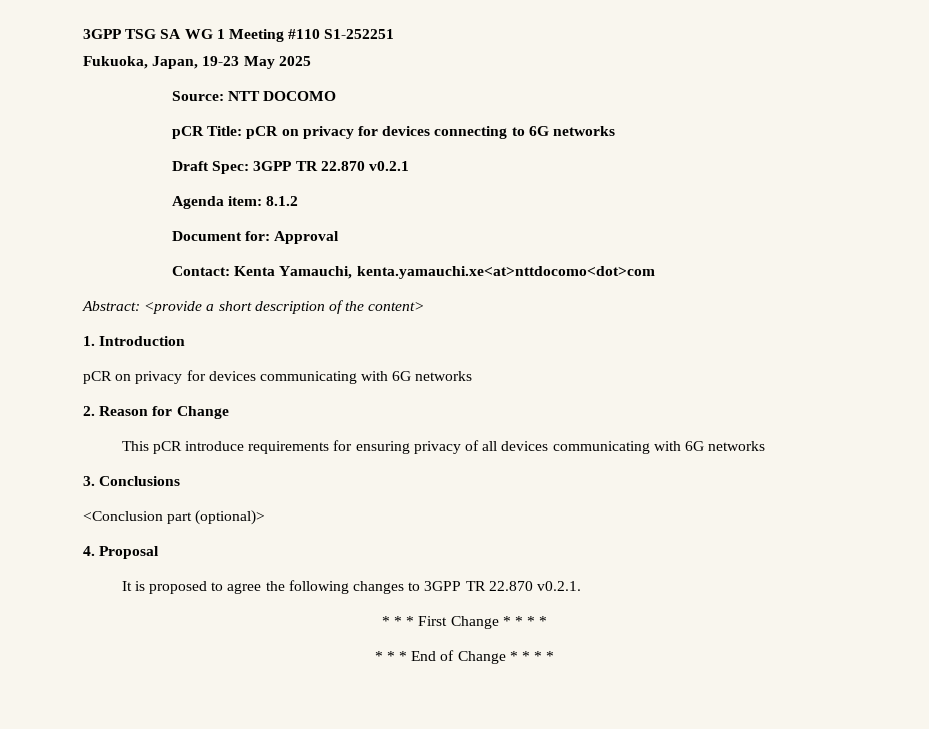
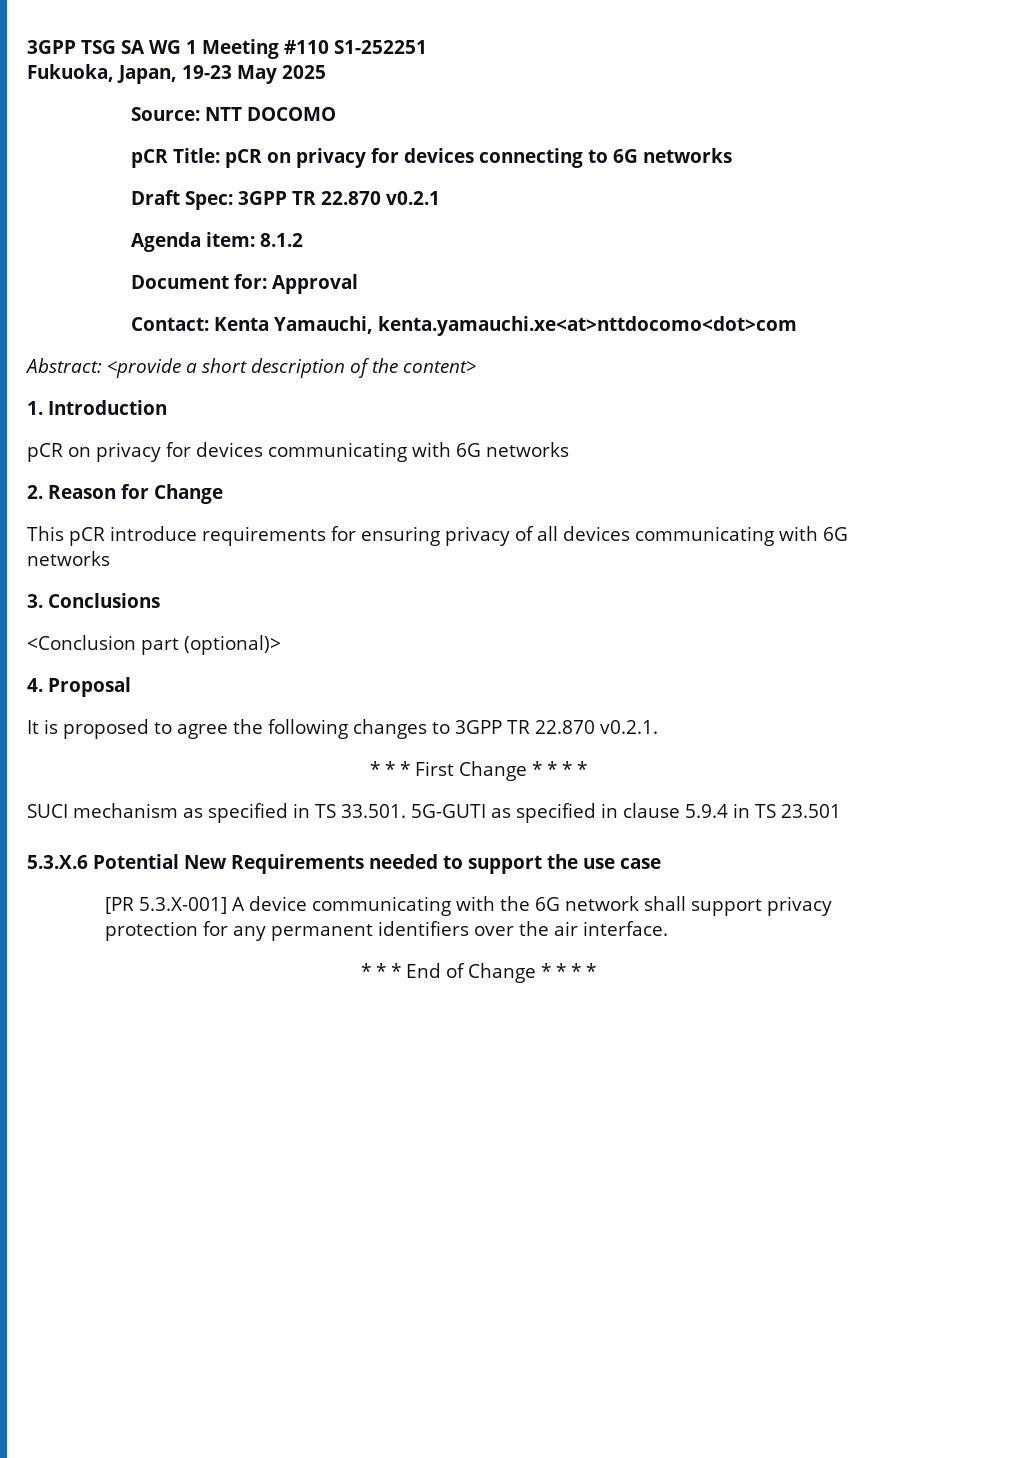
+ SUCI mechanism as specified in TS 33.501. 5G-GUTI as specified in clause 5.9.4 in TS 23.501
+ 5.3.X.6 Potential New Requirements needed to support the use case
+ [PR 5.3.X-001] A device communicating with the 6G network shall support privacy protection for any permanent identifiers over the air interface.

